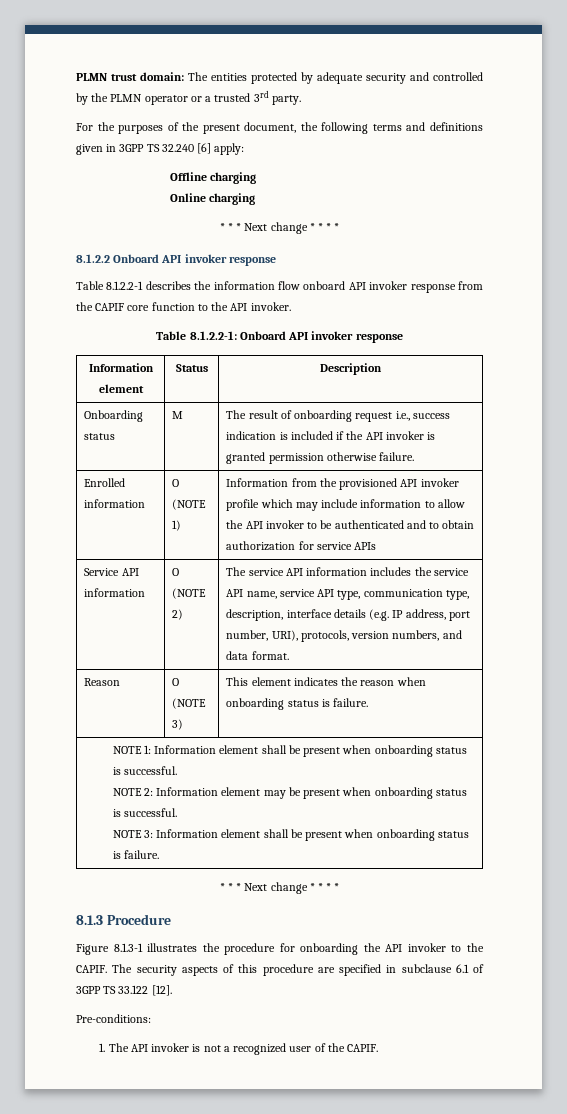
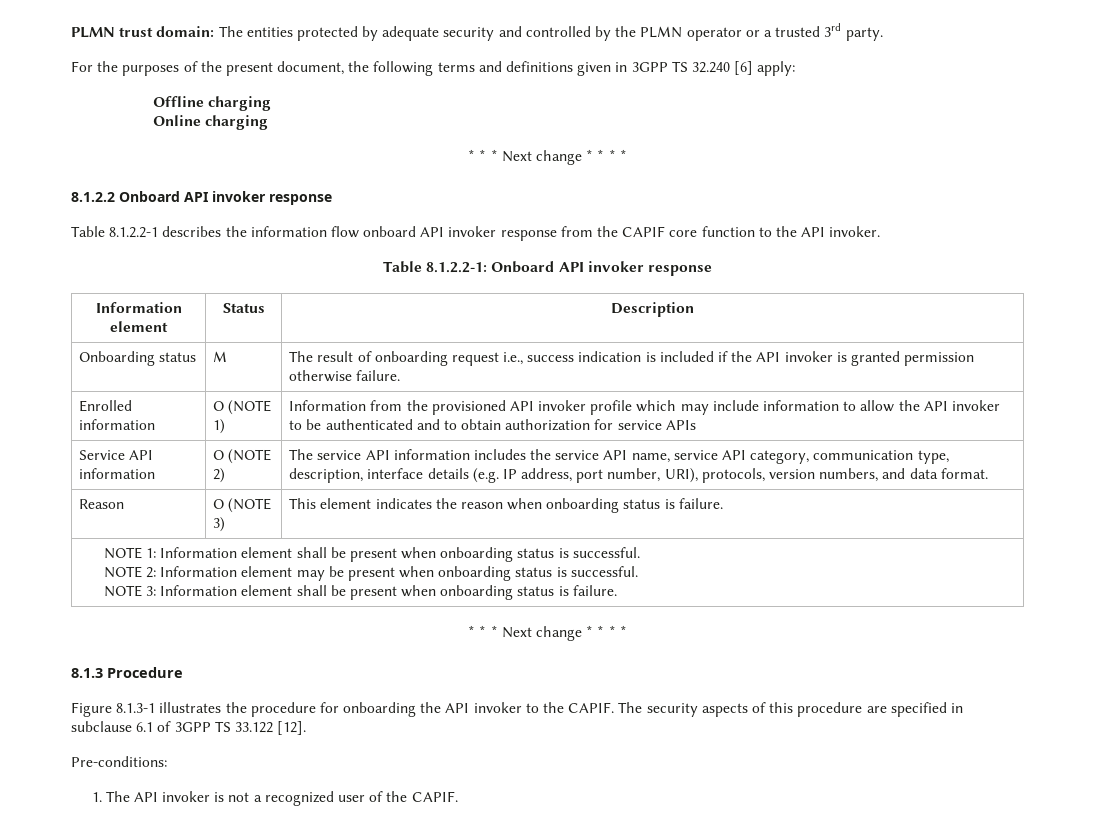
- Service API information | O (NOTE 2) | The service API information includes the service API name, service API type, communication type, description, interface details (e.g. IP address, port number, URI), protocols, version numbers, and data format.
+ Service API information | O (NOTE 2) | The service API information includes the service API name, service API category, communication type, description, interface details (e.g. IP address, port number, URI), protocols, version numbers, and data format.

